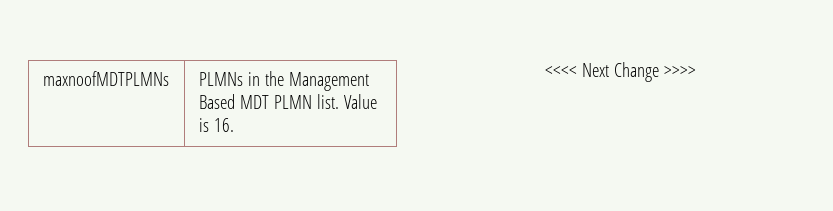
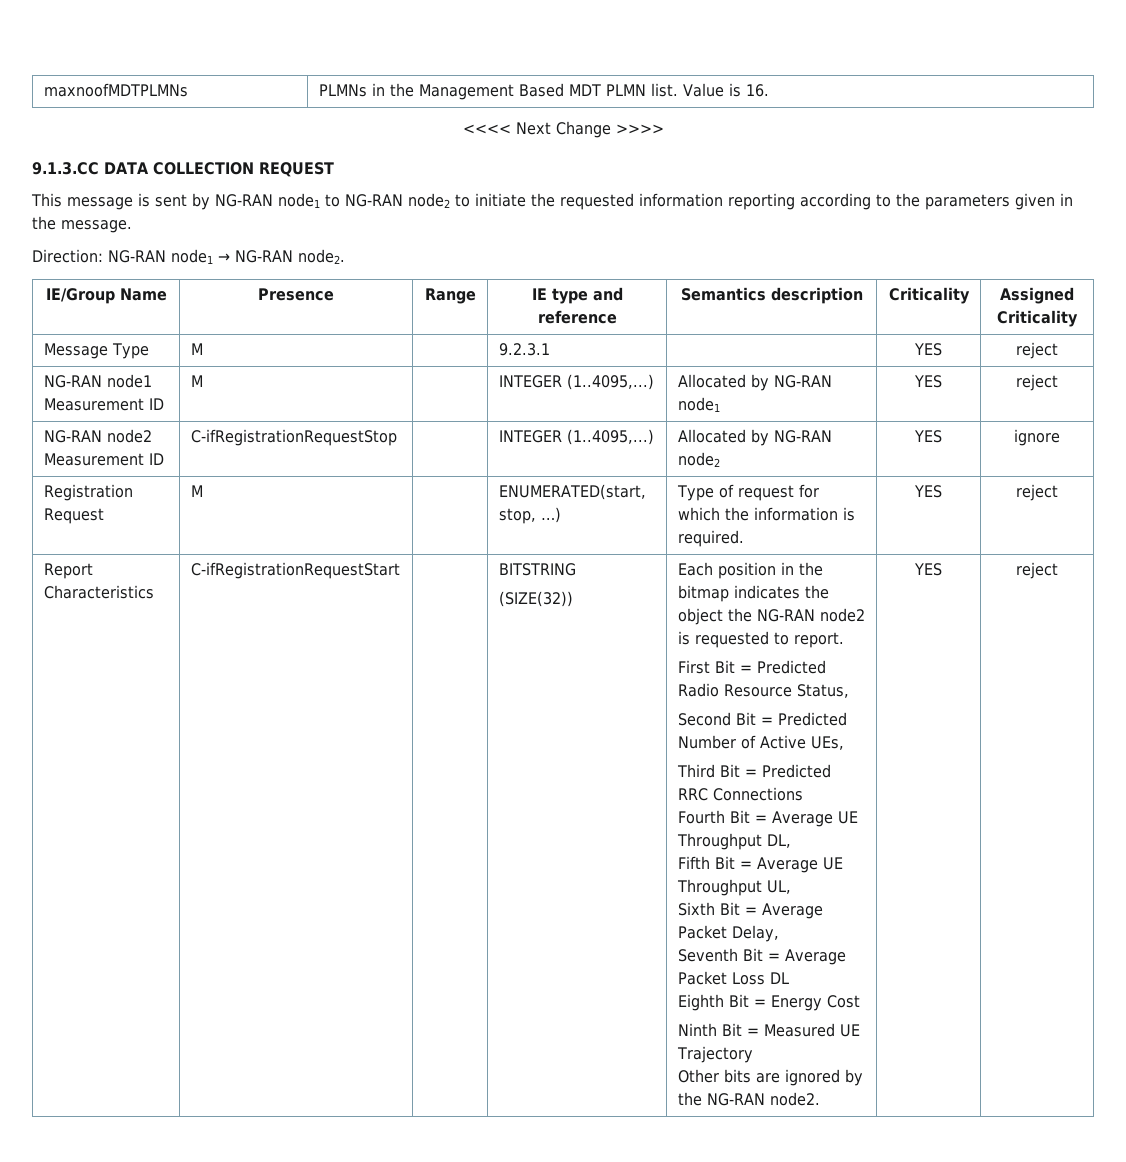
+ 9.1.3.CC DATA COLLECTION REQUEST
+ This message is sent by NG-RAN node1 to NG-RAN node2 to initiate the requested information reporting according to the parameters given in the message.
+ Direction: NG-RAN node1 → NG-RAN node2.
+ IE/Group Name | Presence | Range | IE type and reference | Semantics description | Criticality | Assigned Criticality
+ Message Type | M | | 9.2.3.1 | | YES | reject
+ NG-RAN node1 Measurement ID | M | | INTEGER (1..4095,...) | Allocated by NG-RAN node1 | YES | reject
+ NG-RAN node2 Measurement ID | C-ifRegistrationRequestStop | | INTEGER (1..4095,...) | Allocated by NG-RAN node2 | YES | ignore
+ Registration Request | M | | ENUMERATED(start, stop, …) | Type of request for which the information is required. | YES | reject
+ Report Characteristics | C-ifRegistrationRequestStart | | BITSTRING
+ (SIZE(32)) | Each position in the bitmap indicates the object the NG-RAN node2 is requested to report.
+ First Bit = Predicted Radio Resource Status,
+ Second Bit = Predicted Number of Active UEs,
+ Third Bit = Predicted RRC Connections
+ Fourth Bit = Average UE Throughput DL,
+ Fifth Bit = Average UE Throughput UL,
+ Sixth Bit = Average Packet Delay,
+ Seventh Bit = Average Packet Loss DL
+ Eighth Bit = Energy Cost
+ Ninth Bit = Measured UE Trajectory
+ Other bits are ignored by the NG-RAN node2. | YES | reject

